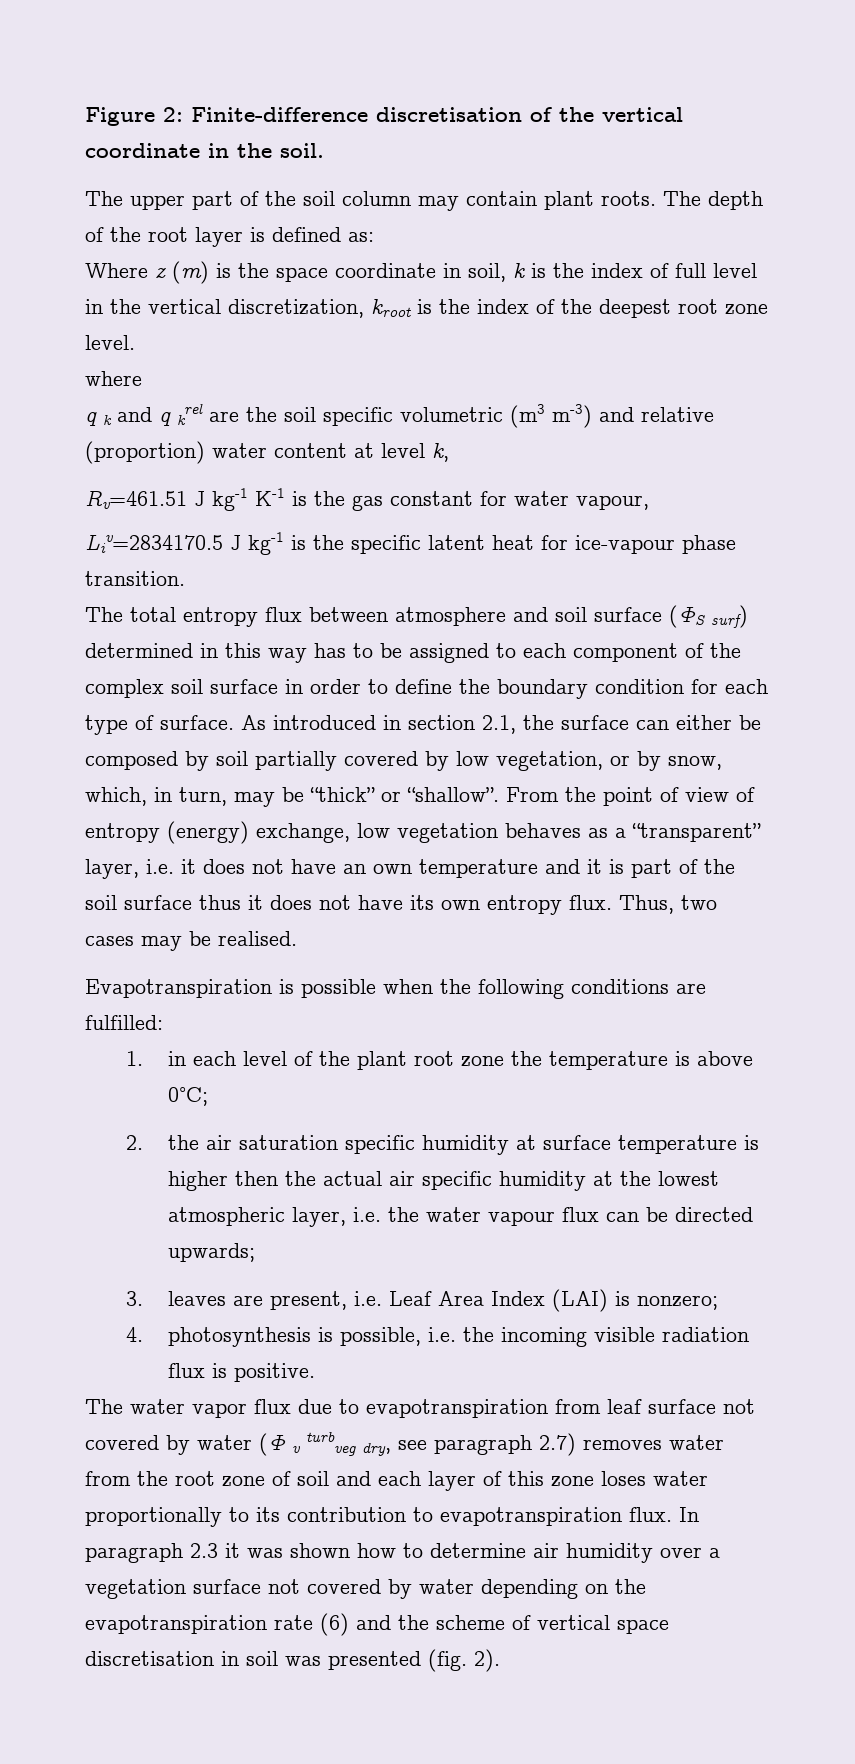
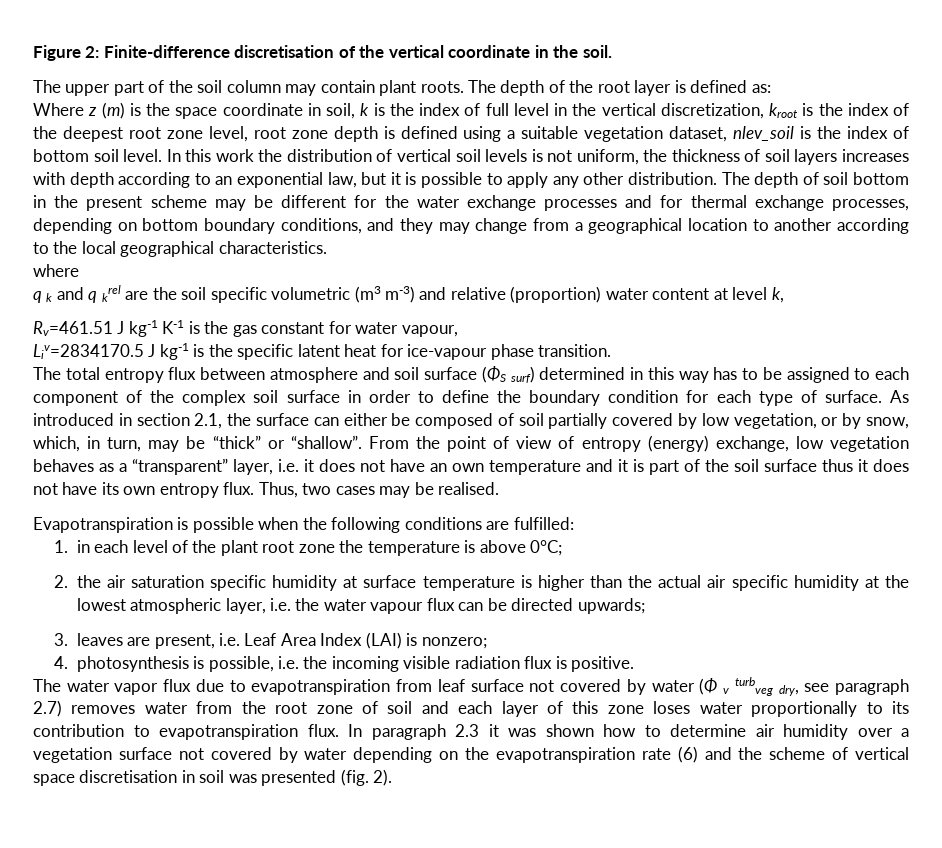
- Where z (m) is the space coordinate in soil, k is the index of full level in the vertical discretization, kroot is the index of the deepest root zone level.
+ Where z (m) is the space coordinate in soil, k is the index of full level in the vertical discretization, kroot is the index of the deepest root zone level, root zone depth is defined using a suitable vegetation dataset, nlev_soil is the index of bottom soil level. In this work the distribution of vertical soil levels is not uniform, the thickness of soil layers increases with depth according to an exponential law, but it is possible to apply any other distribution. The depth of soil bottom in the present scheme may be different for the water exchange processes and for thermal exchange processes, depending on bottom boundary conditions, and they may change from a geographical location to another according to the local geographical characteristics.
- As introduced in section 2.1, the surface can either be composed by soil partially covered by low vegetation, or by snow, which, in turn, may be “thick” or “shallow”.
+ As introduced in section 2.1, the surface can either be composed of soil partially covered by low vegetation, or by snow, which, in turn, may be “thick” or “shallow”.
- 2. the air saturation specific humidity at surface temperature is higher then the actual air specific humidity at the lowest atmospheric layer, i.e. the water vapour flux can be directed upwards;
+ 2. the air saturation specific humidity at surface temperature is higher than the actual air specific humidity at the lowest atmospheric layer, i.e. the water vapour flux can be directed upwards;

